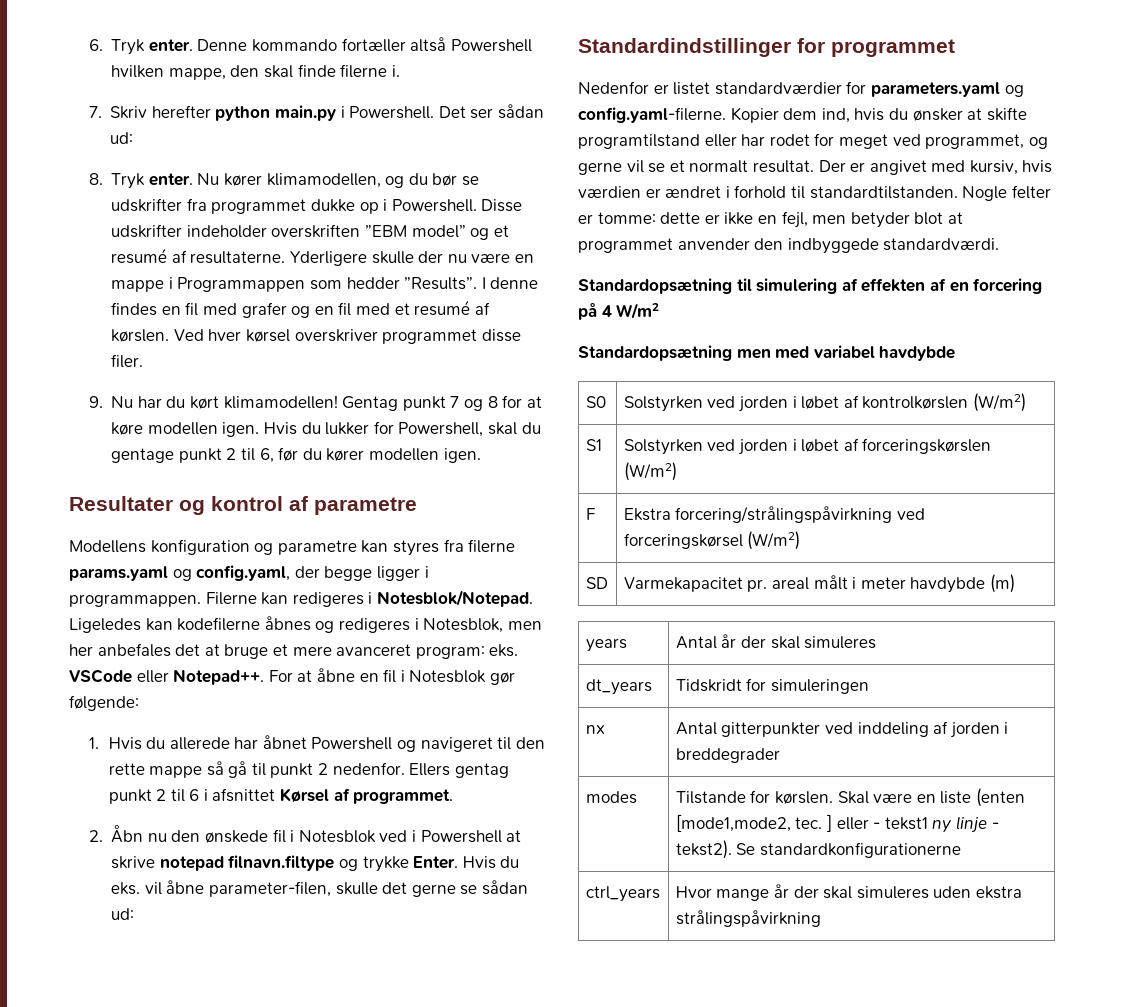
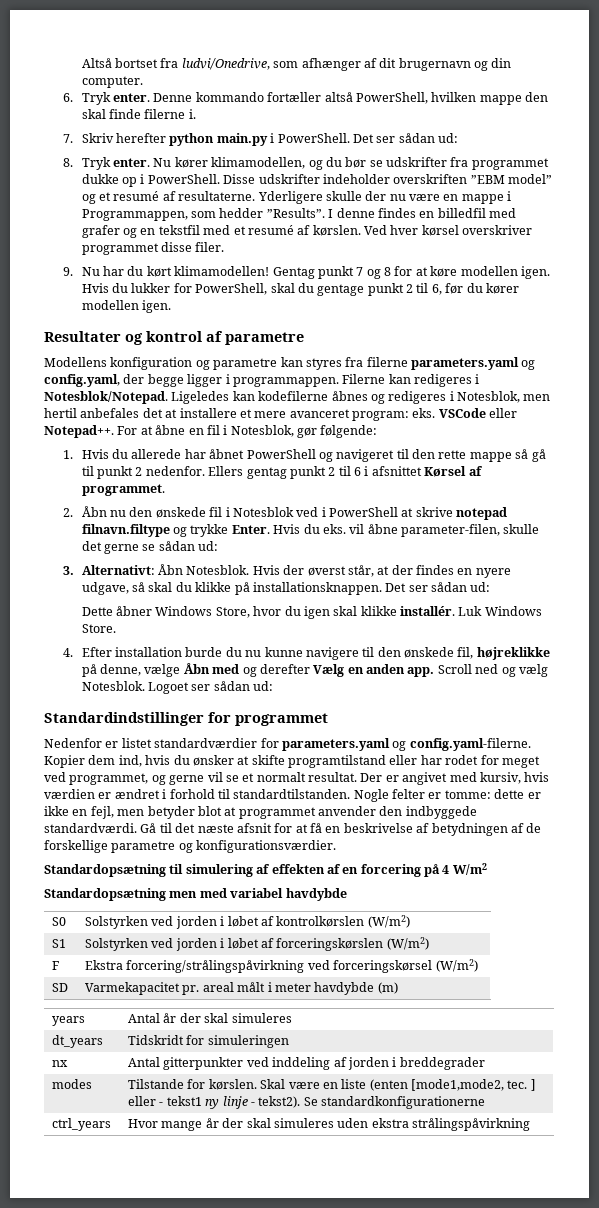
+ Altså bortset fra ludvi/Onedrive, som afhænger af dit brugernavn og din computer.
- Denne kommando fortæller altså Powershell hvilken mappe, den skal finde filerne i.
+ Denne kommando fortæller altså PowerShell, hvilken mappe den skal finde filerne i.
- 7. Skriv herefter python main.py i Powershell.
+ 7. Skriv herefter python main.py i PowerShell.
- Nu kører klimamodellen, og du bør se udskrifter fra programmet dukke op i Powershell.
+ Nu kører klimamodellen, og du bør se udskrifter fra programmet dukke op i PowerShell.
- Yderligere skulle der nu være en mappe i Programmappen som hedder ”Results”.
+ Yderligere skulle der nu være en mappe i Programmappen, som hedder ”Results”.
- I denne findes en fil med grafer og en fil med et resumé af kørslen.
+ I denne findes en billedfil med grafer og en tekstfil med et resumé af kørslen.
- Hvis du lukker for Powershell, skal du gentage punkt 2 til 6, før du kører modellen igen.
+ Hvis du lukker for PowerShell, skal du gentage punkt 2 til 6, før du kører modellen igen.
- Modellens konfiguration og parametre kan styres fra filerne params.yaml og config.yaml, der begge ligger i programmappen.
+ Modellens konfiguration og parametre kan styres fra filerne parameters.yaml og config.yaml, der begge ligger i programmappen.
- Ligeledes kan kodefilerne åbnes og redigeres i Notesblok, men her anbefales det at bruge et mere avanceret program: eks.
+ Ligeledes kan kodefilerne åbnes og redigeres i Notesblok, men hertil anbefales det at installere et mere avanceret program: eks.
- For at åbne en fil i Notesblok gør følgende:
+ For at åbne en fil i Notesblok, gør følgende:
- 1. Hvis du allerede har åbnet Powershell og navigeret til den rette mappe så gå til punkt 2 nedenfor.
+ 1. Hvis du allerede har åbnet PowerShell og navigeret til den rette mappe så gå til punkt 2 nedenfor.
- 2. Åbn nu den ønskede fil i Notesblok ved i Powershell at skrive notepad filnavn.filtype og trykke Enter.
+ 2. Åbn nu den ønskede fil i Notesblok ved i PowerShell at skrive notepad filnavn.filtype og trykke Enter.
+ 3. Alternativt: Åbn Notesblok. Hvis der øverst står, at der findes en nyere udgave, så skal du klikke på installationsknappen. Det ser sådan ud:
+ Dette åbner Windows Store, hvor du igen skal klikke installér. Luk Windows Store.
+ 4. Efter installation burde du nu kunne navigere til den ønskede fil, højreklikke på denne, vælge Åbn med og derefter Vælg en anden app. Scroll ned og vælg Notesblok. Logoet ser sådan ud:
+ Gå til det næste afsnit for at få en beskrivelse af betydningen af de forskellige parametre og konfigurationsværdier.

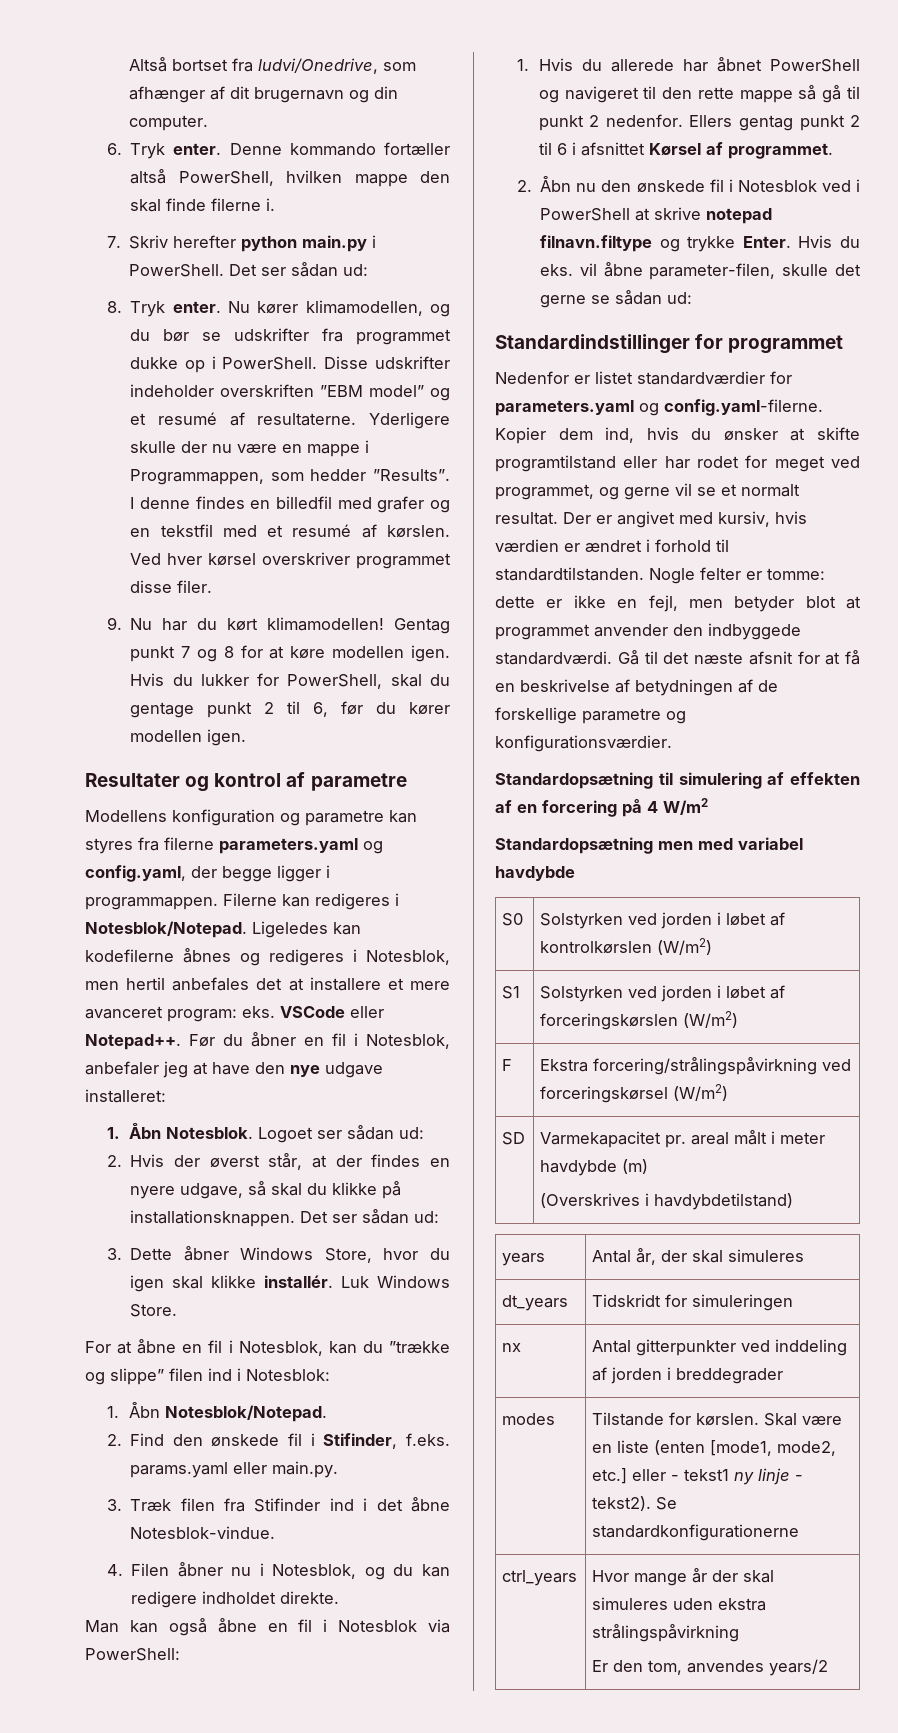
- VSCode eller Notepad++. For at åbne en fil i Notesblok, gør følgende:
+ VSCode eller Notepad++. Før du åbner en fil i Notesblok, anbefaler jeg at have den nye udgave installeret:
+ 1. Åbn Notesblok. Logoet ser sådan ud:
+ 2. Hvis der øverst står, at der findes en nyere udgave, så skal du klikke på installationsknappen. Det ser sådan ud:
+ 3. Dette åbner Windows Store, hvor du igen skal klikke installér. Luk Windows Store.
+ For at åbne en fil i Notesblok, kan du ”trække og slippe” filen ind i Notesblok:
+ 1. Åbn Notesblok/Notepad.
+ 2. Find den ønskede fil i Stifinder, f.eks. params.yaml eller main.py.
+ 3. Træk filen fra Stifinder ind i det åbne Notesblok-vindue.
+ 4. Filen åbner nu i Notesblok, og du kan redigere indholdet direkte.
+ Man kan også åbne en fil i Notesblok via PowerShell:
- 3. Alternativt: Åbn Notesblok. Hvis der øverst står, at der findes en nyere udgave, så skal du klikke på installationsknappen. Det ser sådan ud:
- Dette åbner Windows Store, hvor du igen skal klikke installér. Luk Windows Store.
- 4. Efter installation burde du nu kunne navigere til den ønskede fil, højreklikke på denne, vælge Åbn med og derefter Vælg en anden app. Scroll ned og vælg Notesblok. Logoet ser sådan ud:
  SD | Varmekapacitet pr. areal målt i meter havdybde (m)
+ (Overskrives i havdybdetilstand)
- years | Antal år der skal simuleres
+ years | Antal år, der skal simuleres
- modes | Tilstande for kørslen. Skal være en liste (enten [mode1,mode2, tec. ] eller - tekst1 ny linje - tekst2). Se standardkonfigurationerne
+ modes | Tilstande for kørslen. Skal være en liste (enten [mode1, mode2, etc.] eller - tekst1 ny linje - tekst2). Se standardkonfigurationerne
  ctrl_years | Hvor mange år der skal simuleres uden ekstra strålingspåvirkning
+ Er den tom, anvendes years/2

